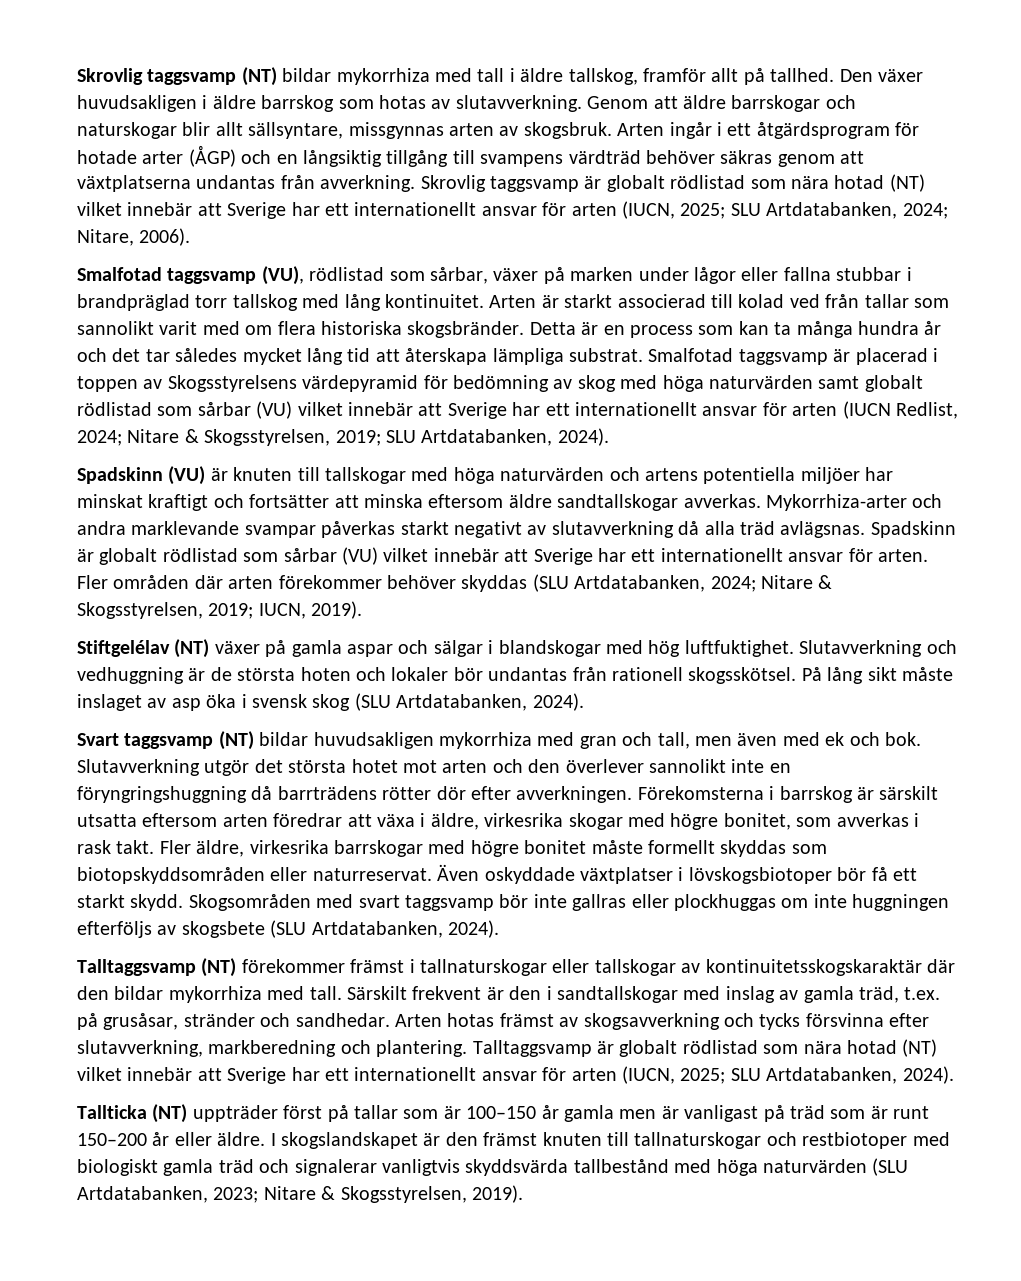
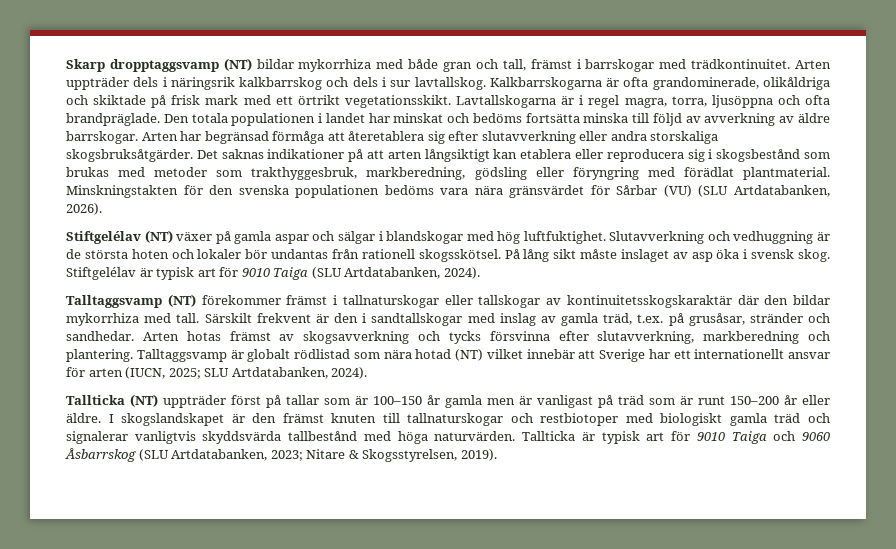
- Skrovlig taggsvamp (NT) bildar mykorrhiza med tall i äldre tallskog, framför allt på tallhed. Den växer huvudsakligen i äldre barrskog som hotas av slutavverkning. Genom att äldre barrskogar och naturskogar blir allt sällsyntare, missgynnas arten av skogsbruk. Arten ingår i ett åtgärdsprogram för hotade arter (ÅGP) och en långsiktig tillgång till svampens värdträd behöver säkras genom att växtplatserna undantas från avverkning. Skrovlig taggsvamp är globalt rödlistad som nära hotad (NT) vilket innebär att Sverige har ett internationellt ansvar för arten (IUCN, 2025; SLU Artdatabanken, 2024; Nitare, 2006).
- Smalfotad taggsvamp (VU), rödlistad som sårbar, växer på marken under lågor eller fallna stubbar i brandpräglad torr tallskog med lång kontinuitet. Arten är starkt associerad till kolad ved från tallar som sannolikt varit med om flera historiska skogsbränder. Detta är en process som kan ta många hundra år och det tar således mycket lång tid att återskapa lämpliga substrat. Smalfotad taggsvamp är placerad i toppen av Skogsstyrelsens värdepyramid för bedömning av skog med höga naturvärden samt globalt rödlistad som sårbar (VU) vilket innebär att Sverige har ett internationellt ansvar för arten (IUCN Redlist, 2024; Nitare & Skogsstyrelsen, 2019; SLU Artdatabanken, 2024).
- Spadskinn (VU) är knuten till tallskogar med höga naturvärden och artens potentiella miljöer har minskat kraftigt och fortsätter att minska eftersom äldre sandtallskogar avverkas. Mykorrhiza-arter och andra marklevande svampar påverkas starkt negativt av slutavverkning då alla träd avlägsnas. Spadskinn är globalt rödlistad som sårbar (VU) vilket innebär att Sverige har ett internationellt ansvar för arten. Fler områden där arten förekommer behöver skyddas (SLU Artdatabanken, 2024; Nitare & Skogsstyrelsen, 2019; IUCN, 2019).
+ Skarp dropptaggsvamp (NT) bildar mykorrhiza med både gran och tall, främst i barrskogar med trädkontinuitet. Arten uppträder dels i näringsrik kalkbarrskog och dels i sur lavtallskog. Kalkbarrskogarna är ofta grandominerade, olikåldriga och skiktade på frisk mark med ett örtrikt vegetationsskikt. Lavtallskogarna är i regel magra, torra, ljusöppna och ofta brandpräglade. Den totala populationen i landet har minskat och bedöms fortsätta minska till följd av avverkning av äldre barrskogar. Arten har begränsad förmåga att återetablera sig efter slutavverkning eller andra storskaliga skogsbruksåtgärder. Det saknas indikationer på att arten långsiktigt kan etablera eller reproducera sig i skogsbestånd som brukas med metoder som trakthyggesbruk, markberedning, gödsling eller föryngring med förädlat plantmaterial. Minskningstakten för den svenska populationen bedöms vara nära gränsvärdet för Sårbar (VU) (SLU Artdatabanken, 2026).
- På lång sikt måste inslaget av asp öka i svensk skog (SLU Artdatabanken, 2024).
- Svart taggsvamp (NT) bildar huvudsakligen mykorrhiza med gran och tall, men även med ek och bok. Slutavverkning utgör det största hotet mot arten och den överlever sannolikt inte en föryngringshuggning då barrträdens rötter dör efter avverkningen. Förekomsterna i barrskog är särskilt utsatta eftersom arten föredrar att växa i äldre, virkesrika skogar med högre bonitet, som avverkas i rask takt. Fler äldre, virkesrika barrskogar med högre bonitet måste formellt skyddas som biotopskyddsområden eller naturreservat. Även oskyddade växtplatser i lövskogsbiotoper bör få ett starkt skydd. Skogsområden med svart taggsvamp bör inte gallras eller plockhuggas om inte huggningen efterföljs av skogsbete (SLU Artdatabanken, 2024).
+ På lång sikt måste inslaget av asp öka i svensk skog. Stiftgelélav är typisk art för 9010 Taiga (SLU Artdatabanken, 2024).
- I skogslandskapet är den främst knuten till tallnaturskogar och restbiotoper med biologiskt gamla träd och signalerar vanligtvis skyddsvärda tallbestånd med höga naturvärden (SLU Artdatabanken, 2023; Nitare & Skogsstyrelsen, 2019).
+ I skogslandskapet är den främst knuten till tallnaturskogar och restbiotoper med biologiskt gamla träd och signalerar vanligtvis skyddsvärda tallbestånd med höga naturvärden. Tallticka är typisk art för 9010 Taiga och 9060 Åsbarrskog (SLU Artdatabanken, 2023; Nitare & Skogsstyrelsen, 2019).

